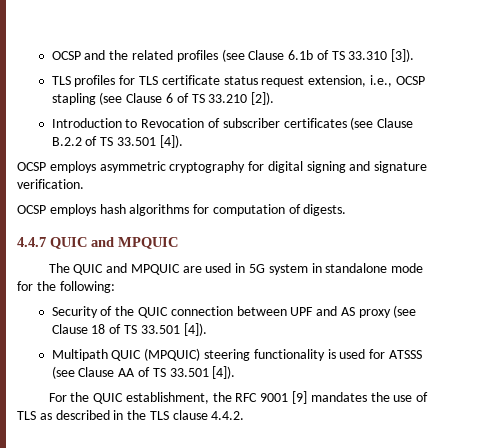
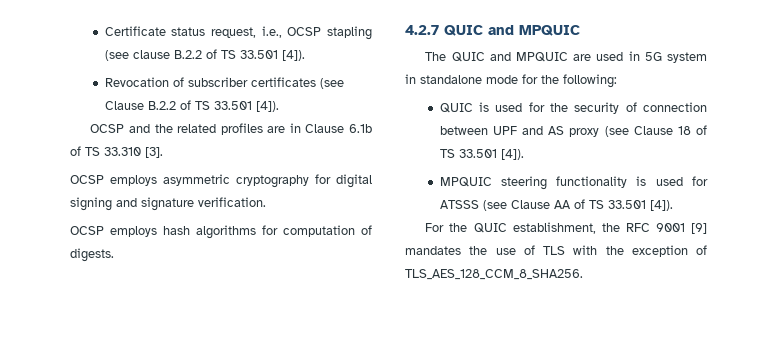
- OCSP and the related profiles (see Clause 6.1b of TS 33.310 [3]).
- TLS profiles for TLS certificate status request extension, i.e., OCSP stapling (see Clause 6 of TS 33.210 [2]).
- Introduction to Revocation of subscriber certificates (see Clause B.2.2 of TS 33.501 [4]).
+ Certificate status request, i.e., OCSP stapling (see clause B.2.2 of TS 33.501 [4]).
+ Revocation of subscriber certificates (see Clause B.2.2 of TS 33.501 [4]).
+ OCSP and the related profiles are in Clause 6.1b of TS 33.310 [3].
- 4.4.7 QUIC and MPQUIC
+ 4.2.7 QUIC and MPQUIC
- Security of the QUIC connection between UPF and AS proxy (see Clause 18 of TS 33.501 [4]).
+ QUIC is used for the security of connection between UPF and AS proxy (see Clause 18 of TS 33.501 [4]).
- Multipath QUIC (MPQUIC) steering functionality is used for ATSSS (see Clause AA of TS 33.501 [4]).
+ MPQUIC steering functionality is used for ATSSS (see Clause AA of TS 33.501 [4]).
- For the QUIC establishment, the RFC 9001 [9] mandates the use of TLS as described in the TLS clause 4.4.2.
+ For the QUIC establishment, the RFC 9001 [9] mandates the use of TLS with the exception of TLS_AES_128_CCM_8_SHA256.

